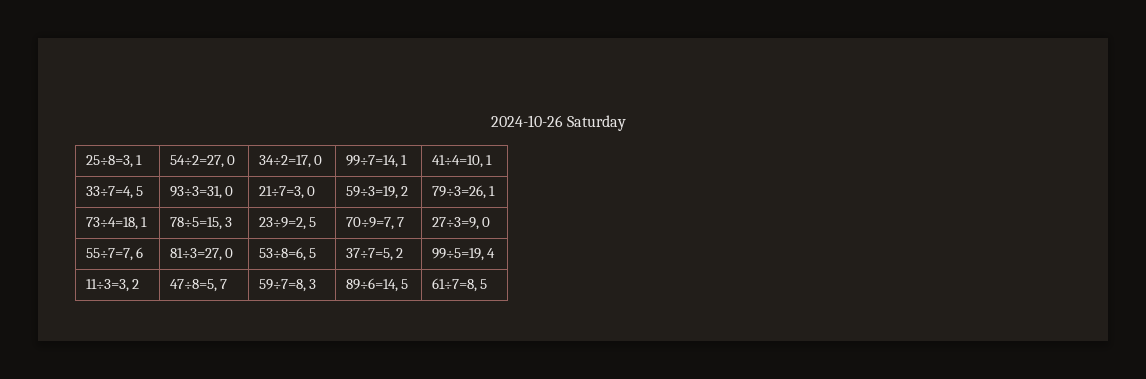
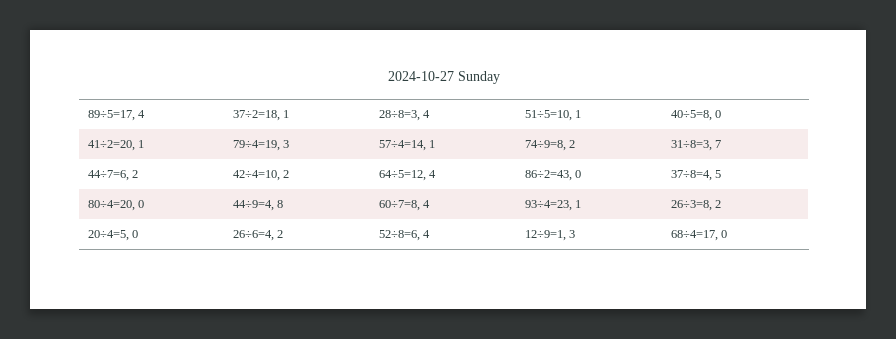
- 2024-10-26 Saturday
- 25÷8=3, 1 | 54÷2=27, 0 | 34÷2=17, 0 | 99÷7=14, 1 | 41÷4=10, 1
- 33÷7=4, 5 | 93÷3=31, 0 | 21÷7=3, 0 | 59÷3=19, 2 | 79÷3=26, 1
- 73÷4=18, 1 | 78÷5=15, 3 | 23÷9=2, 5 | 70÷9=7, 7 | 27÷3=9, 0
- 55÷7=7, 6 | 81÷3=27, 0 | 53÷8=6, 5 | 37÷7=5, 2 | 99÷5=19, 4
- 11÷3=3, 2 | 47÷8=5, 7 | 59÷7=8, 3 | 89÷6=14, 5 | 61÷7=8, 5
+ 2024-10-27 Sunday
+ 89÷5=17, 4 | 37÷2=18, 1 | 28÷8=3, 4 | 51÷5=10, 1 | 40÷5=8, 0
+ 41÷2=20, 1 | 79÷4=19, 3 | 57÷4=14, 1 | 74÷9=8, 2 | 31÷8=3, 7
+ 44÷7=6, 2 | 42÷4=10, 2 | 64÷5=12, 4 | 86÷2=43, 0 | 37÷8=4, 5
+ 80÷4=20, 0 | 44÷9=4, 8 | 60÷7=8, 4 | 93÷4=23, 1 | 26÷3=8, 2
+ 20÷4=5, 0 | 26÷6=4, 2 | 52÷8=6, 4 | 12÷9=1, 3 | 68÷4=17, 0

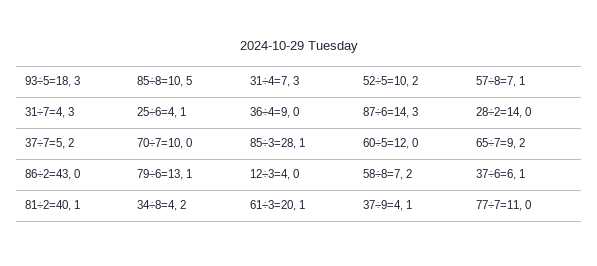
- 2024-10-27 Sunday
- 89÷5=17, 4 | 37÷2=18, 1 | 28÷8=3, 4 | 51÷5=10, 1 | 40÷5=8, 0
- 41÷2=20, 1 | 79÷4=19, 3 | 57÷4=14, 1 | 74÷9=8, 2 | 31÷8=3, 7
- 44÷7=6, 2 | 42÷4=10, 2 | 64÷5=12, 4 | 86÷2=43, 0 | 37÷8=4, 5
- 80÷4=20, 0 | 44÷9=4, 8 | 60÷7=8, 4 | 93÷4=23, 1 | 26÷3=8, 2
- 20÷4=5, 0 | 26÷6=4, 2 | 52÷8=6, 4 | 12÷9=1, 3 | 68÷4=17, 0
+ 2024-10-29 Tuesday
+ 93÷5=18, 3 | 85÷8=10, 5 | 31÷4=7, 3 | 52÷5=10, 2 | 57÷8=7, 1
+ 31÷7=4, 3 | 25÷6=4, 1 | 36÷4=9, 0 | 87÷6=14, 3 | 28÷2=14, 0
+ 37÷7=5, 2 | 70÷7=10, 0 | 85÷3=28, 1 | 60÷5=12, 0 | 65÷7=9, 2
+ 86÷2=43, 0 | 79÷6=13, 1 | 12÷3=4, 0 | 58÷8=7, 2 | 37÷6=6, 1
+ 81÷2=40, 1 | 34÷8=4, 2 | 61÷3=20, 1 | 37÷9=4, 1 | 77÷7=11, 0

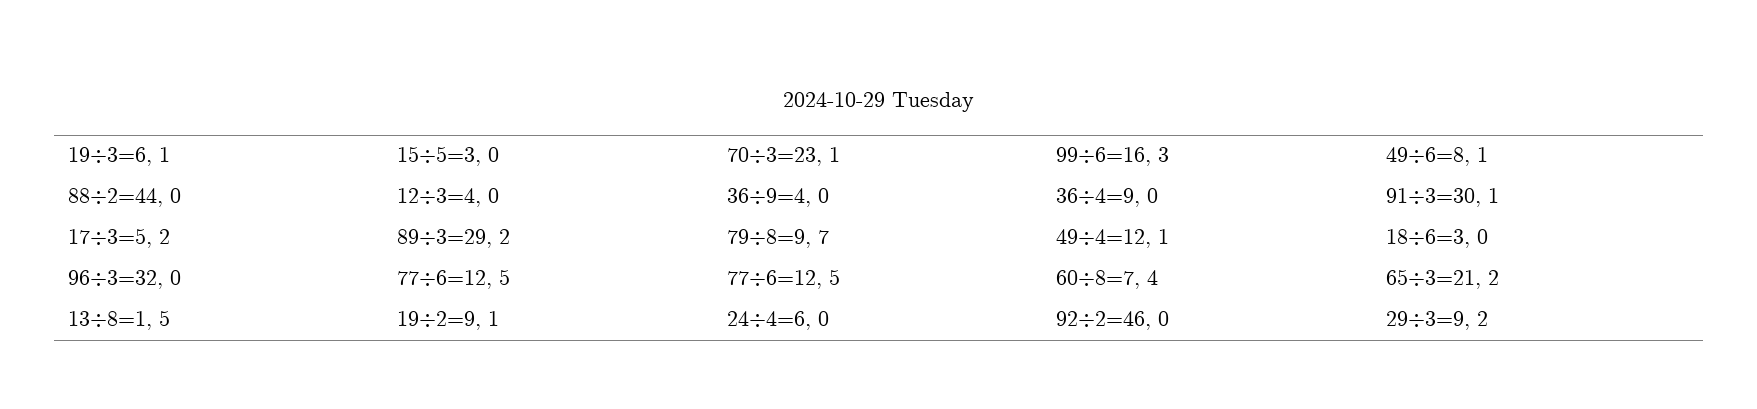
- 93÷5=18, 3 | 85÷8=10, 5 | 31÷4=7, 3 | 52÷5=10, 2 | 57÷8=7, 1
- 31÷7=4, 3 | 25÷6=4, 1 | 36÷4=9, 0 | 87÷6=14, 3 | 28÷2=14, 0
- 37÷7=5, 2 | 70÷7=10, 0 | 85÷3=28, 1 | 60÷5=12, 0 | 65÷7=9, 2
- 86÷2=43, 0 | 79÷6=13, 1 | 12÷3=4, 0 | 58÷8=7, 2 | 37÷6=6, 1
- 81÷2=40, 1 | 34÷8=4, 2 | 61÷3=20, 1 | 37÷9=4, 1 | 77÷7=11, 0
+ 19÷3=6, 1 | 15÷5=3, 0 | 70÷3=23, 1 | 99÷6=16, 3 | 49÷6=8, 1
+ 88÷2=44, 0 | 12÷3=4, 0 | 36÷9=4, 0 | 36÷4=9, 0 | 91÷3=30, 1
+ 17÷3=5, 2 | 89÷3=29, 2 | 79÷8=9, 7 | 49÷4=12, 1 | 18÷6=3, 0
+ 96÷3=32, 0 | 77÷6=12, 5 | 77÷6=12, 5 | 60÷8=7, 4 | 65÷3=21, 2
+ 13÷8=1, 5 | 19÷2=9, 1 | 24÷4=6, 0 | 92÷2=46, 0 | 29÷3=9, 2

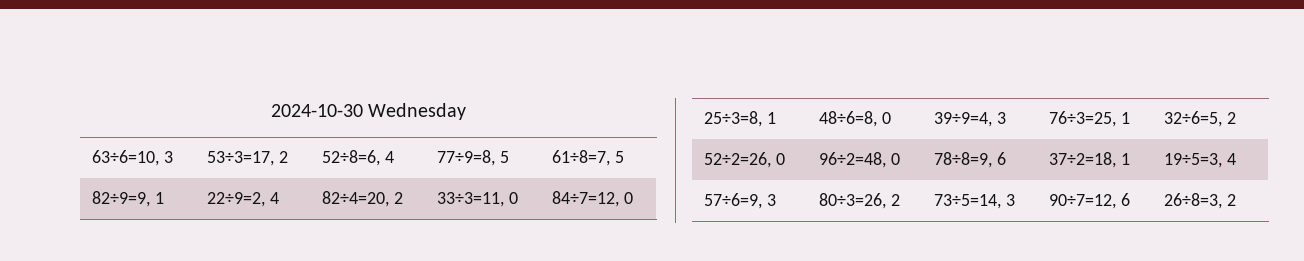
- 2024-10-29 Tuesday
- 19÷3=6, 1 | 15÷5=3, 0 | 70÷3=23, 1 | 99÷6=16, 3 | 49÷6=8, 1
- 88÷2=44, 0 | 12÷3=4, 0 | 36÷9=4, 0 | 36÷4=9, 0 | 91÷3=30, 1
- 17÷3=5, 2 | 89÷3=29, 2 | 79÷8=9, 7 | 49÷4=12, 1 | 18÷6=3, 0
- 96÷3=32, 0 | 77÷6=12, 5 | 77÷6=12, 5 | 60÷8=7, 4 | 65÷3=21, 2
- 13÷8=1, 5 | 19÷2=9, 1 | 24÷4=6, 0 | 92÷2=46, 0 | 29÷3=9, 2
+ 2024-10-30 Wednesday
+ 63÷6=10, 3 | 53÷3=17, 2 | 52÷8=6, 4 | 77÷9=8, 5 | 61÷8=7, 5
+ 82÷9=9, 1 | 22÷9=2, 4 | 82÷4=20, 2 | 33÷3=11, 0 | 84÷7=12, 0
+ 25÷3=8, 1 | 48÷6=8, 0 | 39÷9=4, 3 | 76÷3=25, 1 | 32÷6=5, 2
+ 52÷2=26, 0 | 96÷2=48, 0 | 78÷8=9, 6 | 37÷2=18, 1 | 19÷5=3, 4
+ 57÷6=9, 3 | 80÷3=26, 2 | 73÷5=14, 3 | 90÷7=12, 6 | 26÷8=3, 2

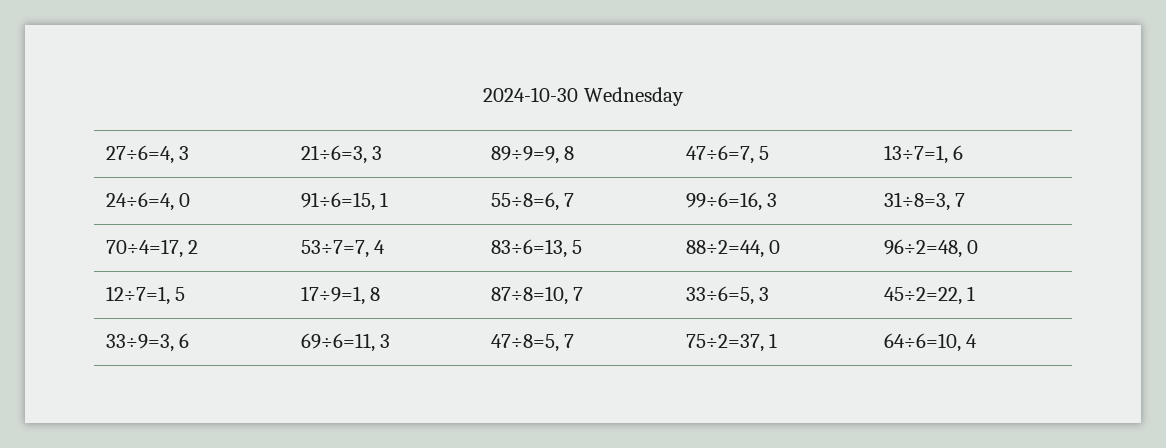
- 63÷6=10, 3 | 53÷3=17, 2 | 52÷8=6, 4 | 77÷9=8, 5 | 61÷8=7, 5
- 82÷9=9, 1 | 22÷9=2, 4 | 82÷4=20, 2 | 33÷3=11, 0 | 84÷7=12, 0
- 25÷3=8, 1 | 48÷6=8, 0 | 39÷9=4, 3 | 76÷3=25, 1 | 32÷6=5, 2
- 52÷2=26, 0 | 96÷2=48, 0 | 78÷8=9, 6 | 37÷2=18, 1 | 19÷5=3, 4
- 57÷6=9, 3 | 80÷3=26, 2 | 73÷5=14, 3 | 90÷7=12, 6 | 26÷8=3, 2
+ 27÷6=4, 3 | 21÷6=3, 3 | 89÷9=9, 8 | 47÷6=7, 5 | 13÷7=1, 6
+ 24÷6=4, 0 | 91÷6=15, 1 | 55÷8=6, 7 | 99÷6=16, 3 | 31÷8=3, 7
+ 70÷4=17, 2 | 53÷7=7, 4 | 83÷6=13, 5 | 88÷2=44, 0 | 96÷2=48, 0
+ 12÷7=1, 5 | 17÷9=1, 8 | 87÷8=10, 7 | 33÷6=5, 3 | 45÷2=22, 1
+ 33÷9=3, 6 | 69÷6=11, 3 | 47÷8=5, 7 | 75÷2=37, 1 | 64÷6=10, 4

